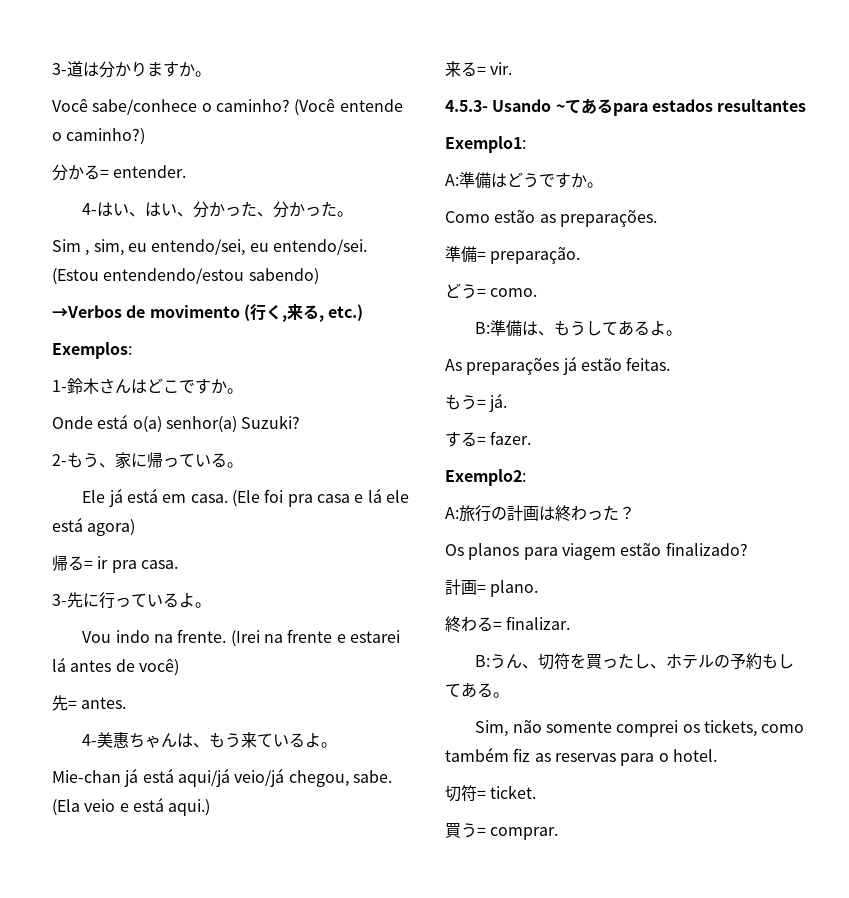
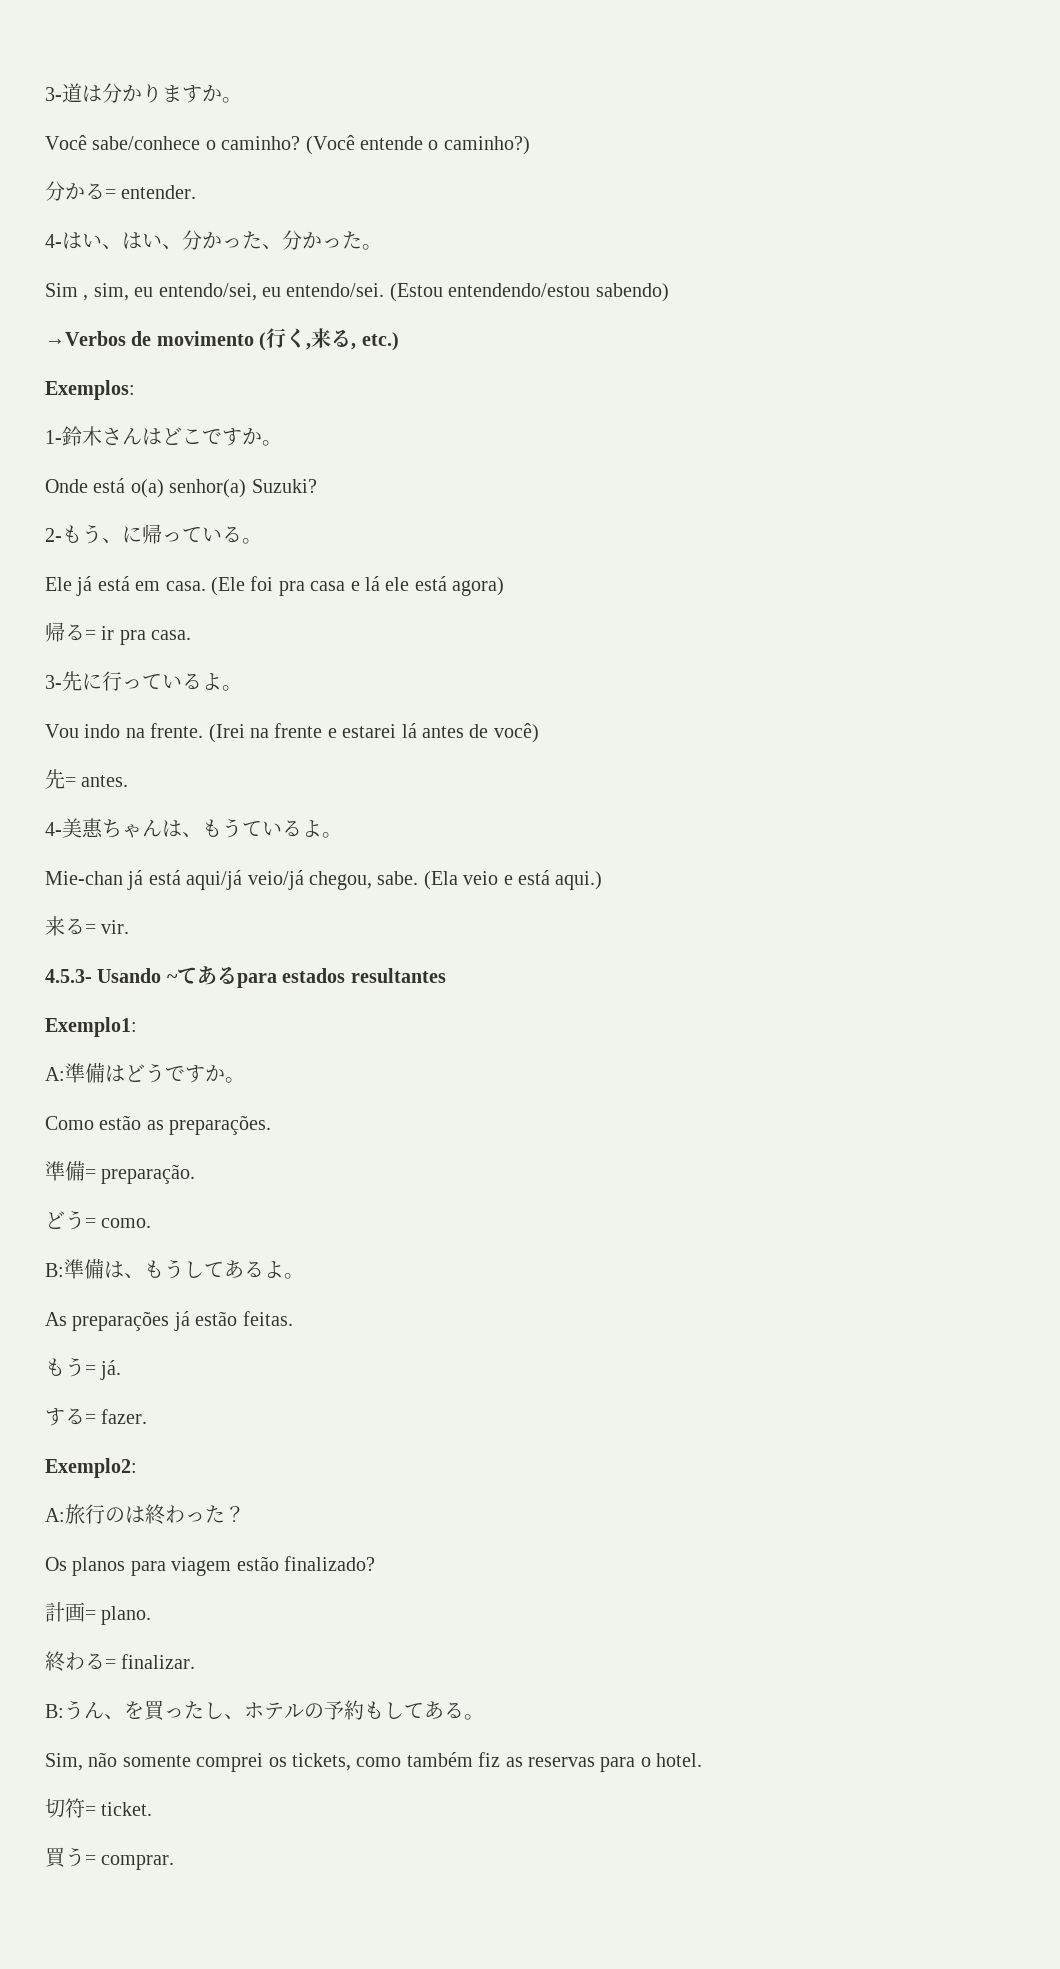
- 2-もう、家に帰っている。
+ 2-もう、に帰っている。
- 4-美惠ちゃんは、もう来ているよ。
+ 4-美惠ちゃんは、もうているよ。
- A:旅行の計画は終わった？
+ A:旅行のは終わった？
- B:うん、切符を買ったし、ホテルの予約もしてある。
+ B:うん、を買ったし、ホテルの予約もしてある。

